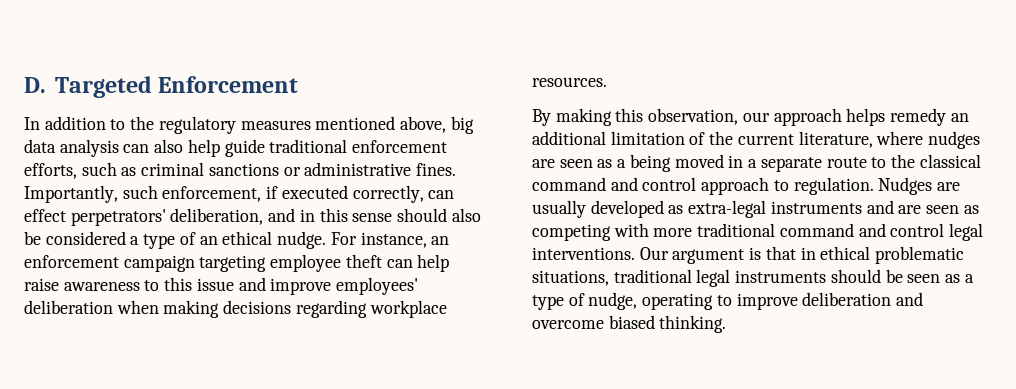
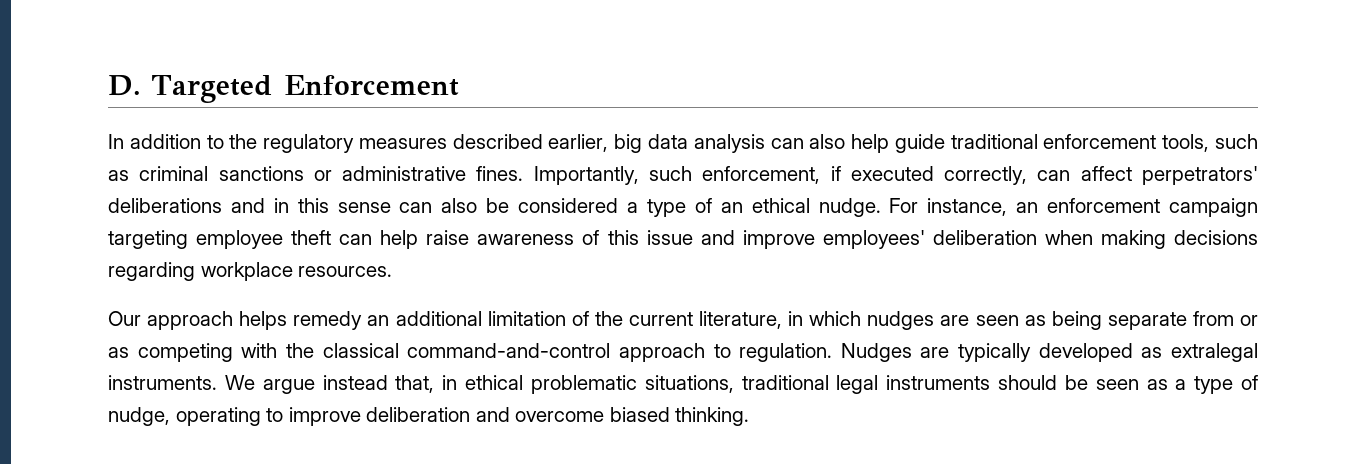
- In addition to the regulatory measures mentioned above, big data analysis can also help guide traditional enforcement efforts, such as criminal sanctions or administrative fines.
+ In addition to the regulatory measures described earlier, big data analysis can also help guide traditional enforcement tools, such as criminal sanctions or administrative fines.
- Importantly, such enforcement, if executed correctly, can effect perpetrators' deliberation, and in this sense should also be considered a type of an ethical nudge.
+ Importantly, such enforcement, if executed correctly, can affect perpetrators' deliberations and in this sense can also be considered a type of an ethical nudge.
- For instance, an enforcement campaign targeting employee theft can help raise awareness to this issue and improve employees' deliberation when making decisions regarding workplace resources.
+ For instance, an enforcement campaign targeting employee theft can help raise awareness of this issue and improve employees' deliberation when making decisions regarding workplace resources.
- By making this observation, our approach helps remedy an additional limitation of the current literature, where nudges are seen as a being moved in a separate route to the classical command and control approach to regulation.
+ Our approach helps remedy an additional limitation of the current literature, in which nudges are seen as being separate from or as competing with the classical command-and-control approach to regulation.
- Nudges are usually developed as extra-legal instruments and are seen as competing with more traditional command and control legal interventions. Our argument is that in ethical problematic situations, traditional legal instruments should be seen as a type of nudge, operating to improve deliberation and overcome biased thinking.
+ Nudges are typically developed as extralegal instruments. We argue instead that, in ethical problematic situations, traditional legal instruments should be seen as a type of nudge, operating to improve deliberation and overcome biased thinking.

